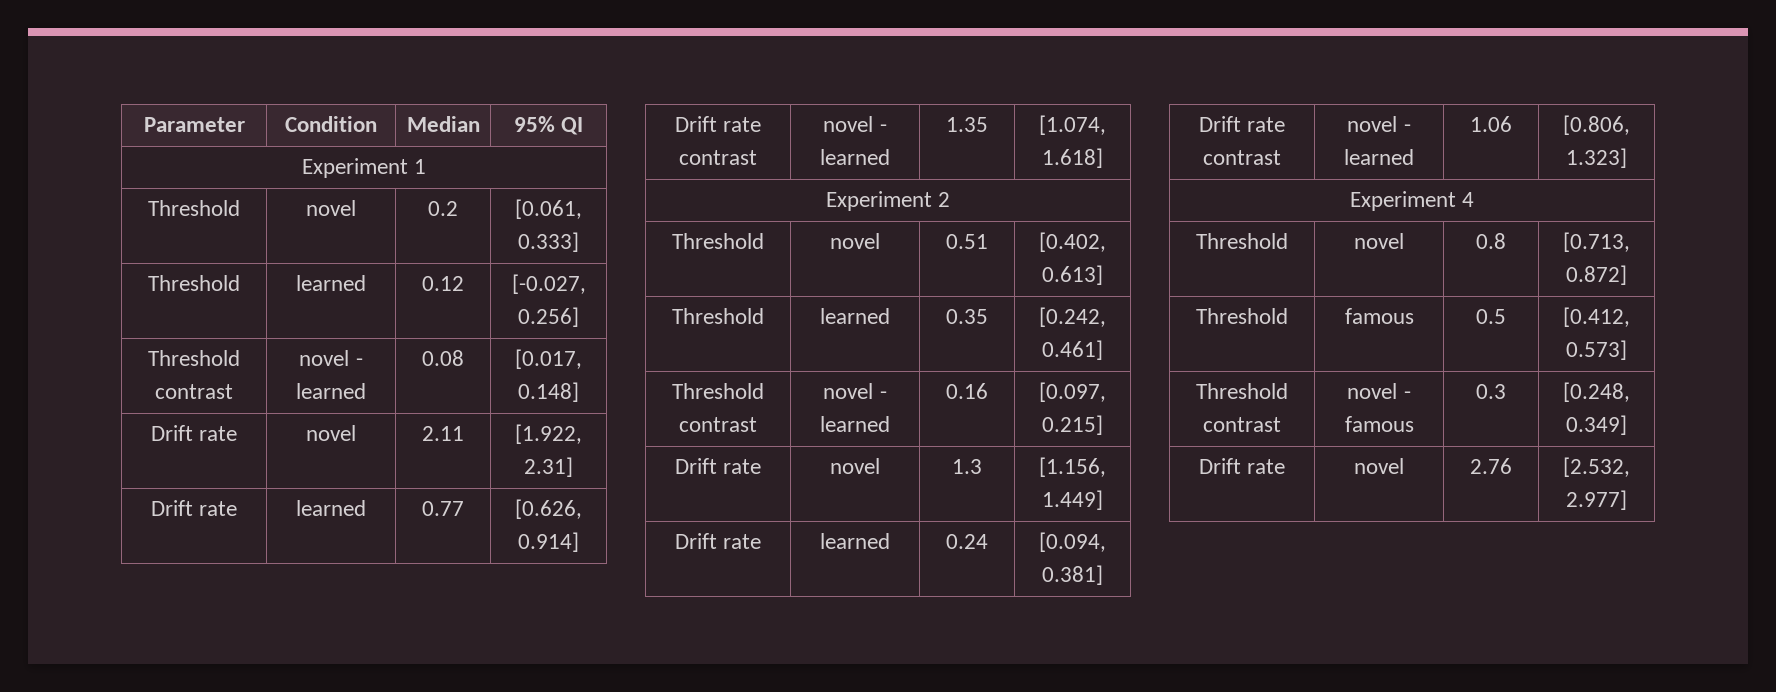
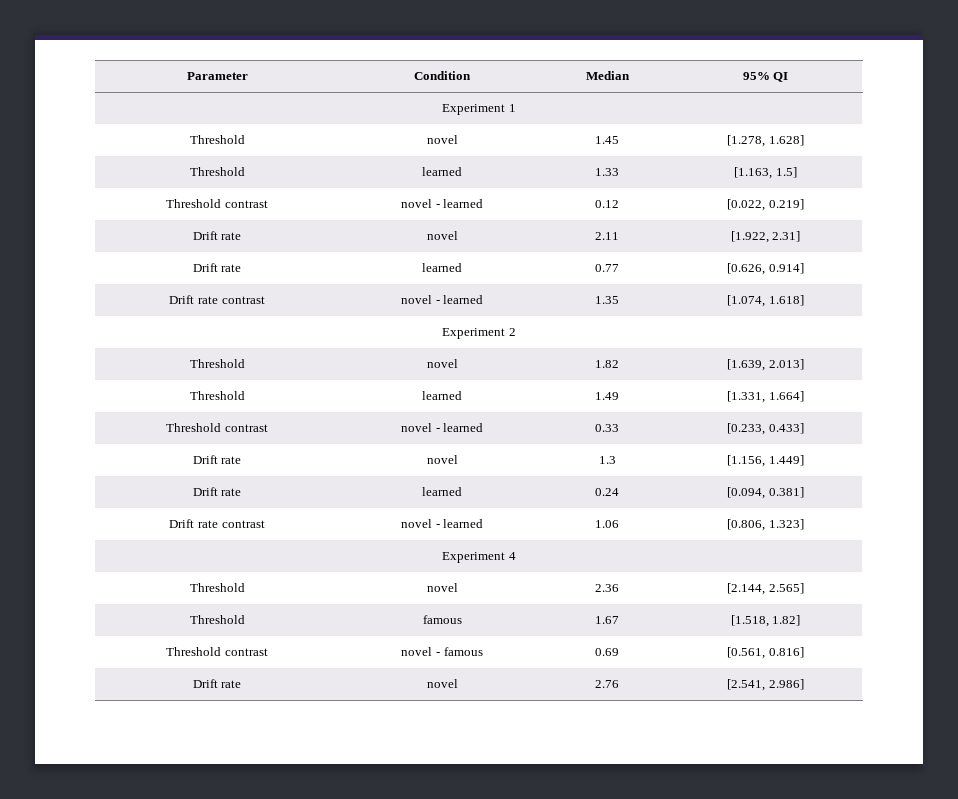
- Threshold | novel | 0.2 | [0.061, 0.333]
- Threshold | learned | 0.12 | [-0.027, 0.256]
- Threshold contrast | novel - learned | 0.08 | [0.017, 0.148]
+ Threshold | novel | 1.45 | [1.278, 1.628]
+ Threshold | learned | 1.33 | [1.163, 1.5]
+ Threshold contrast | novel - learned | 0.12 | [0.022, 0.219]
- Threshold | novel | 0.51 | [0.402, 0.613]
- Threshold | learned | 0.35 | [0.242, 0.461]
- Threshold contrast | novel - learned | 0.16 | [0.097, 0.215]
+ Threshold | novel | 1.82 | [1.639, 2.013]
+ Threshold | learned | 1.49 | [1.331, 1.664]
+ Threshold contrast | novel - learned | 0.33 | [0.233, 0.433]
- Threshold | novel | 0.8 | [0.713, 0.872]
+ Threshold | novel | 2.36 | [2.144, 2.565]
- Threshold | famous | 0.5 | [0.412, 0.573]
+ Threshold | famous | 1.67 | [1.518, 1.82]
- Threshold contrast | novel - famous | 0.3 | [0.248, 0.349]
+ Threshold contrast | novel - famous | 0.69 | [0.561, 0.816]
- Drift rate | novel | 2.76 | [2.532, 2.977]
+ Drift rate | novel | 2.76 | [2.541, 2.986]

